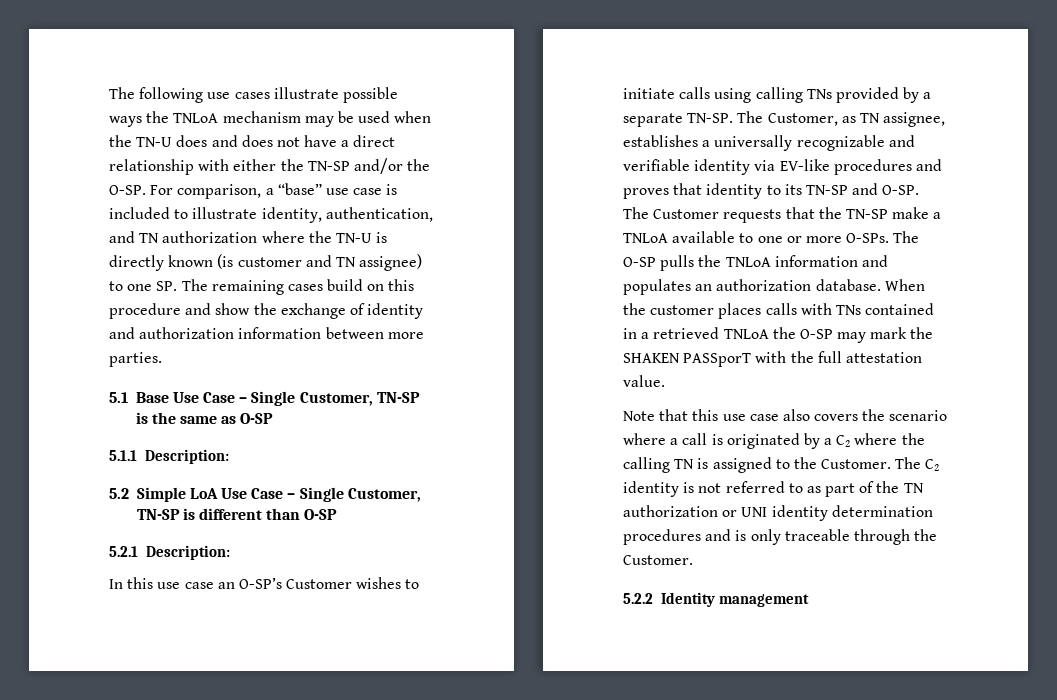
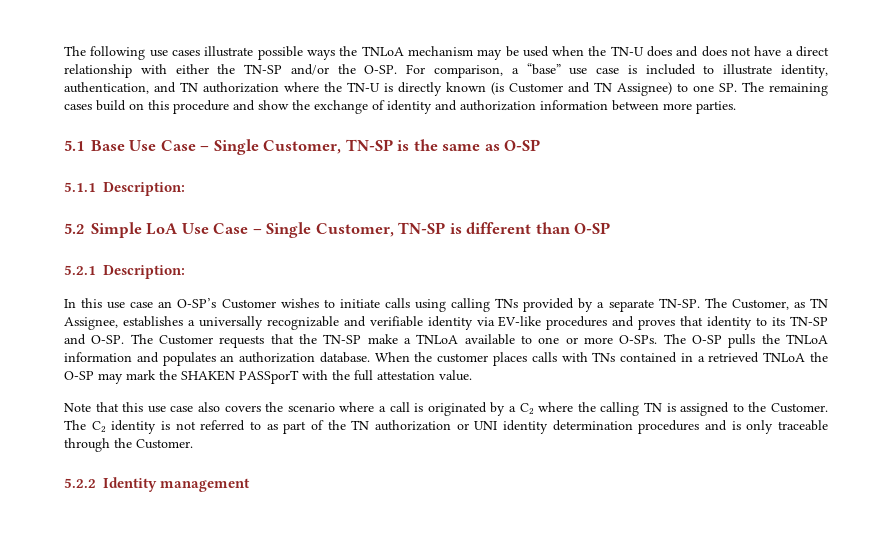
- For comparison, a “base” use case is included to illustrate identity, authentication, and TN authorization where the TN-U is directly known (is customer and TN assignee) to one SP. The remaining cases build on this procedure and show the exchange of identity and authorization information between more parties.
+ For comparison, a “base” use case is included to illustrate identity, authentication, and TN authorization where the TN-U is directly known (is Customer and TN Assignee) to one SP. The remaining cases build on this procedure and show the exchange of identity and authorization information between more parties.
- The Customer, as TN assignee, establishes a universally recognizable and verifiable identity via EV-like procedures and proves that identity to its TN-SP and O-SP.
+ The Customer, as TN Assignee, establishes a universally recognizable and verifiable identity via EV-like procedures and proves that identity to its TN-SP and O-SP.

